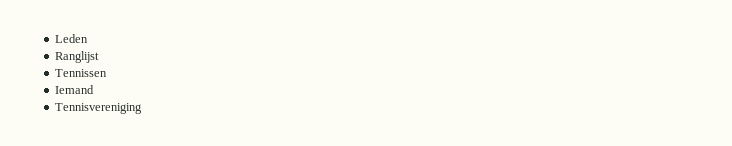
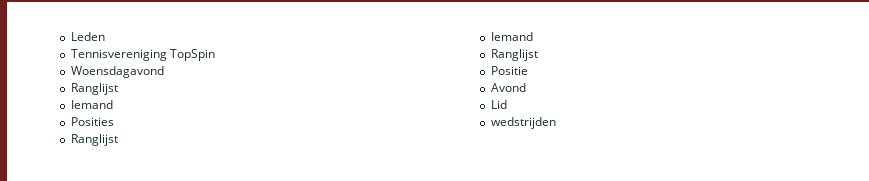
+ Tennisvereniging TopSpin
+ Woensdagavond
  Ranglijst
- Tennissen
  Iemand
- Tennisvereniging
+ Posities
+ Ranglijst
+ Iemand
+ Ranglijst
+ Positie
+ Avond
+ Lid
+ wedstrijden

